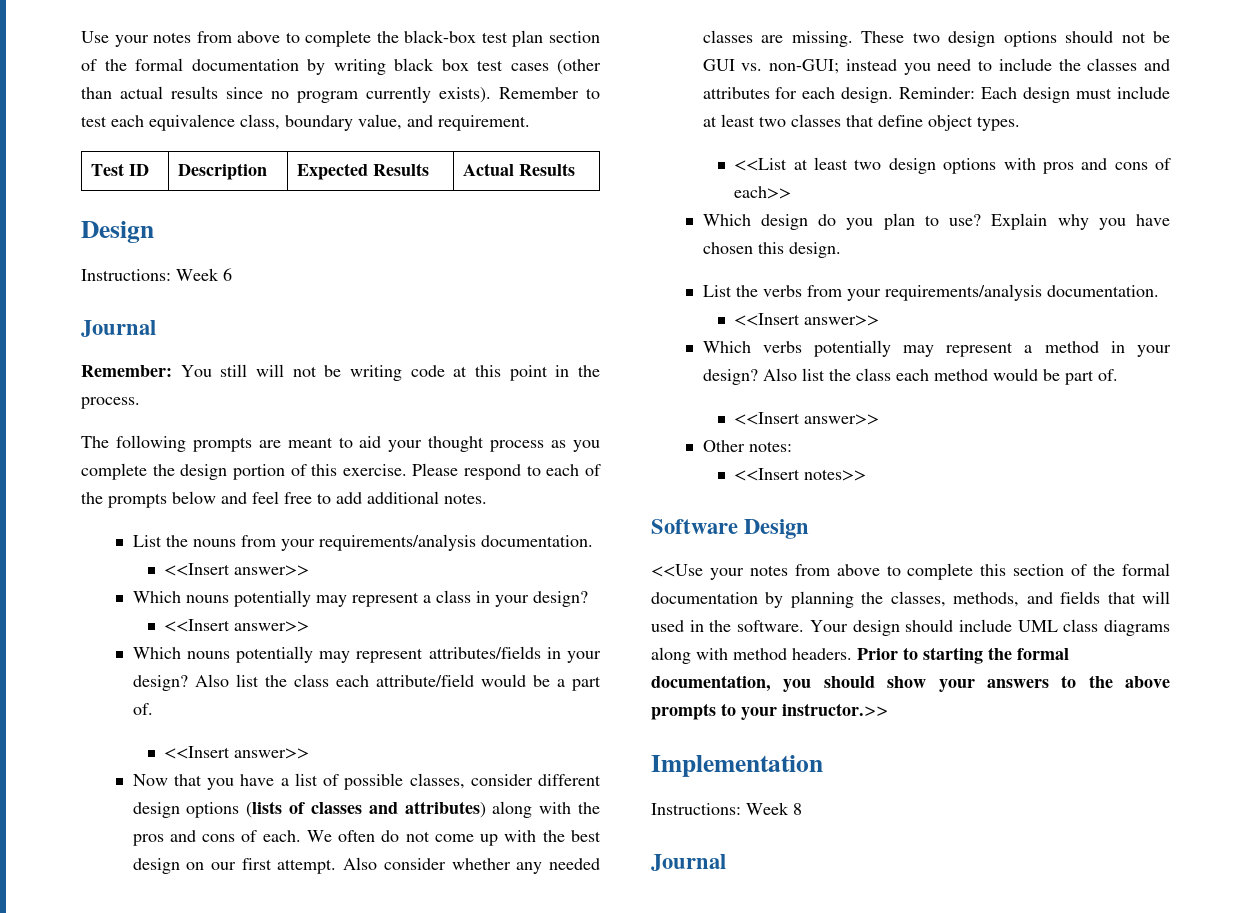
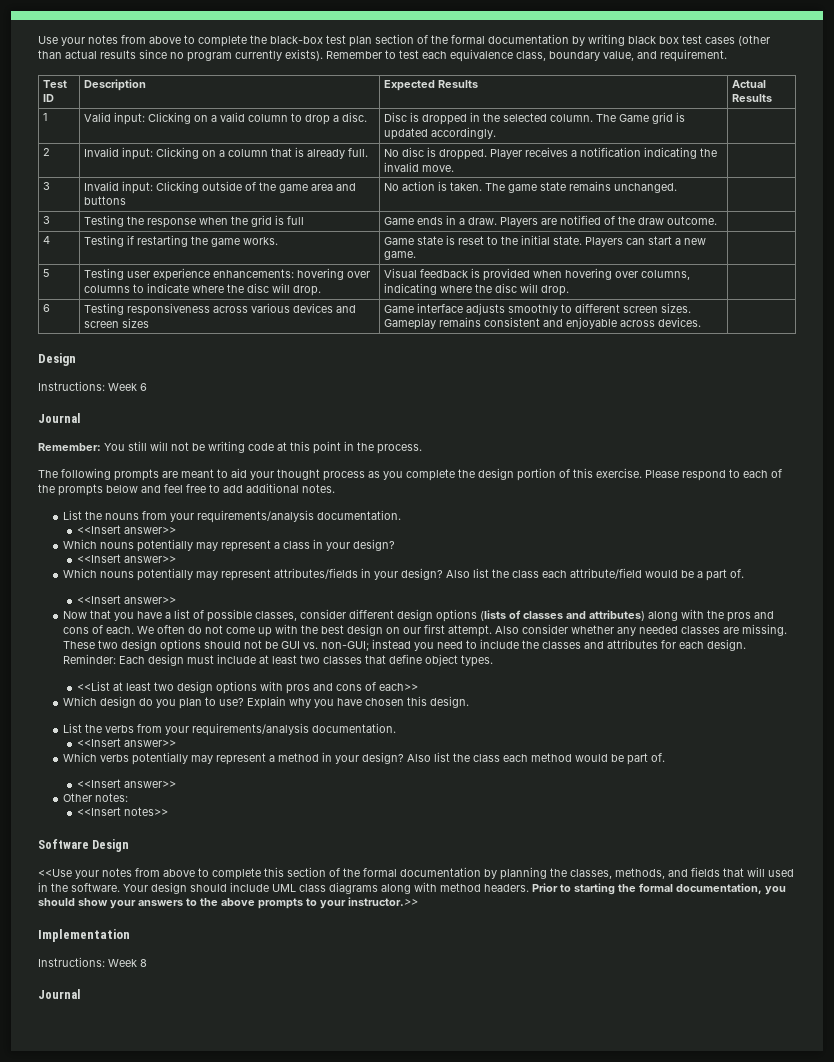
+ 1 | Valid input: Clicking on a valid column to drop a disc. | Disc is dropped in the selected column. The Game grid is updated accordingly. |
+ 2 | Invalid input: Clicking on a column that is already full. | No disc is dropped. Player receives a notification indicating the invalid move. |
+ 3 | Invalid input: Clicking outside of the game area and buttons | No action is taken. The game state remains unchanged. |
+ 3 | Testing the response when the grid is full | Game ends in a draw. Players are notified of the draw outcome. |
+ 4 | Testing if restarting the game works. | Game state is reset to the initial state. Players can start a new game. |
+ 5 | Testing user experience enhancements: hovering over columns to indicate where the disc will drop. | Visual feedback is provided when hovering over columns, indicating where the disc will drop. |
+ 6 | Testing responsiveness across various devices and screen sizes | Game interface adjusts smoothly to different screen sizes. Gameplay remains consistent and enjoyable across devices. |

